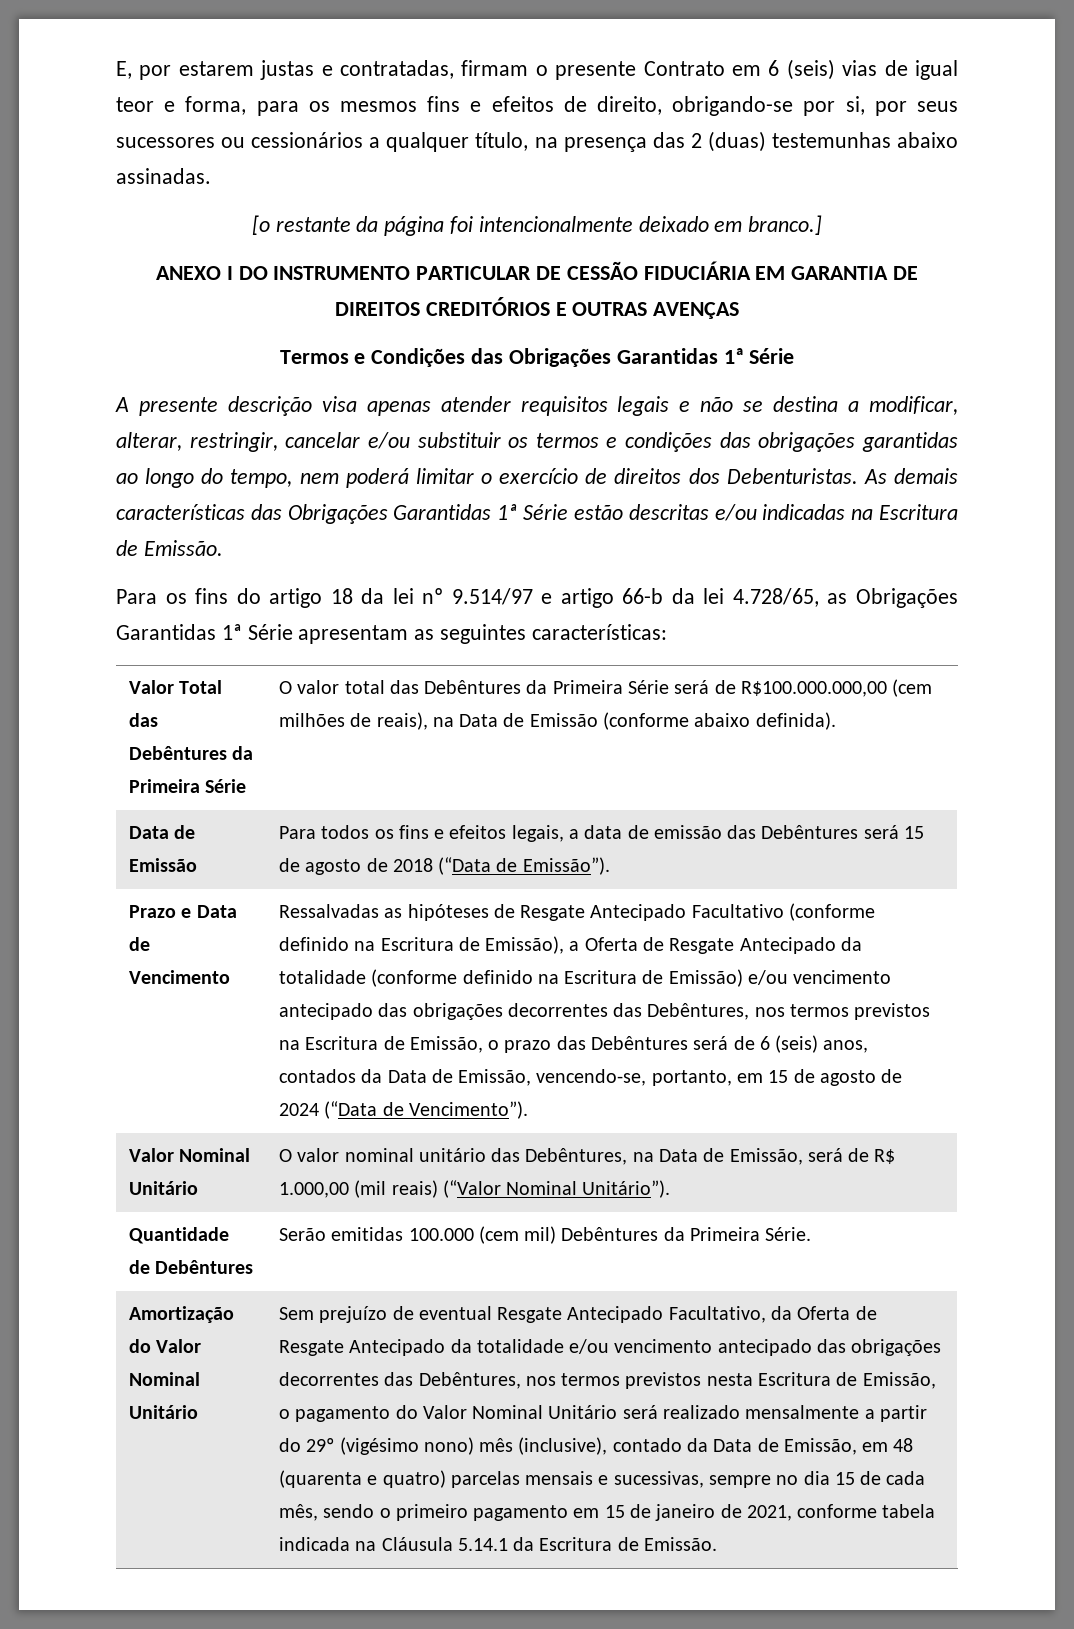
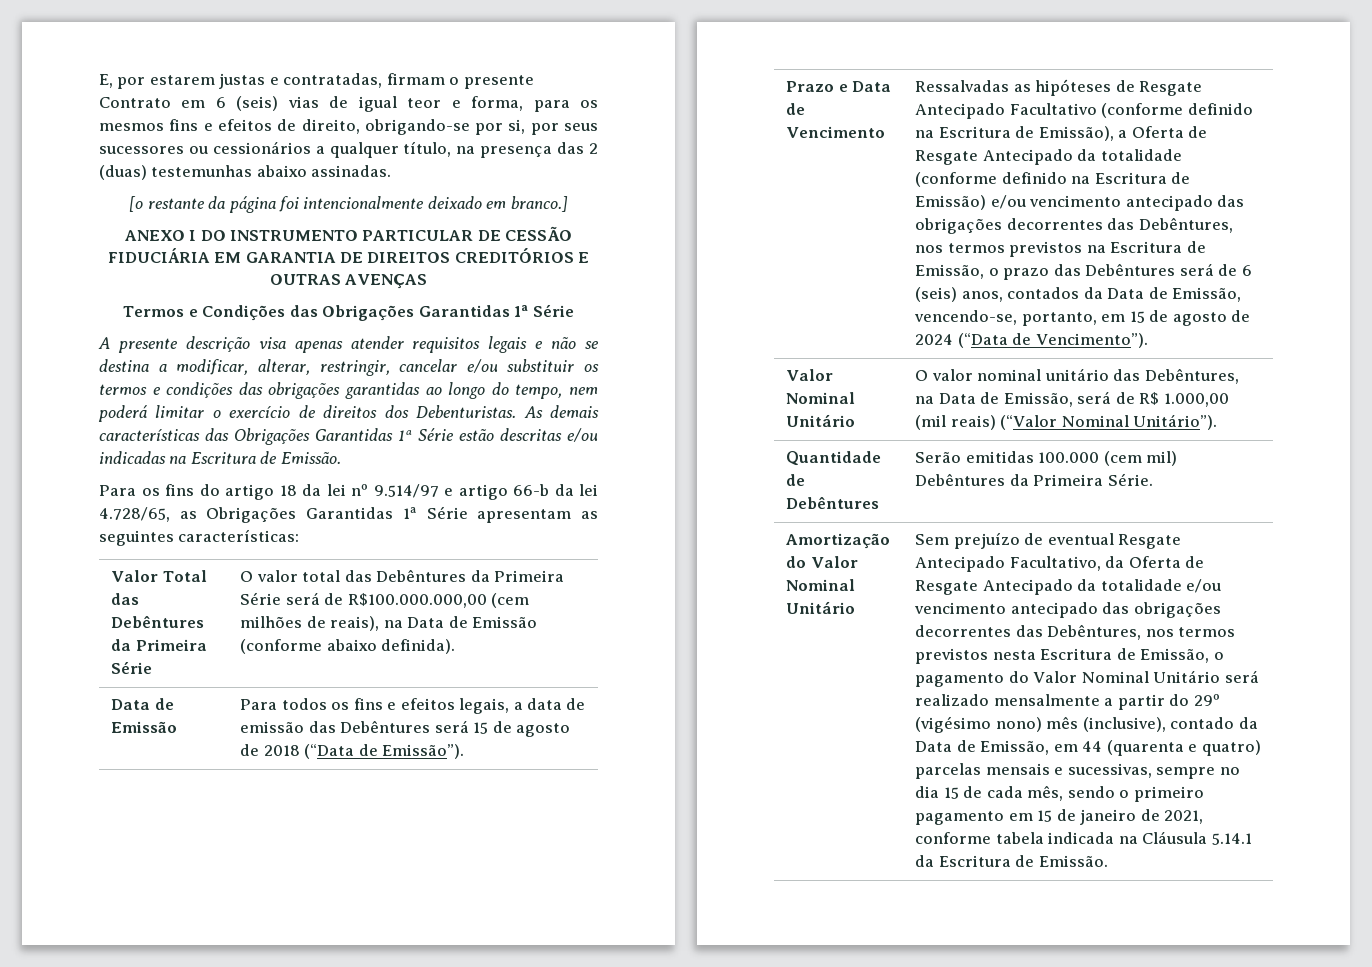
- Sem prejuízo de eventual Resgate Antecipado Facultativo, da Oferta de Resgate Antecipado da totalidade e/ou vencimento antecipado das obrigações decorrentes das Debêntures, nos termos previstos nesta Escritura de Emissão, o pagamento do Valor Nominal Unitário será realizado mensalmente a partir do 29º (vigésimo nono) mês (inclusive), contado da Data de Emissão, em 48 (quarenta e quatro) parcelas mensais e sucessivas, sempre no dia 15 de cada mês, sendo o primeiro pagamento em 15 de janeiro de 2021, conforme tabela indicada na Cláusula 5.14.1 da Escritura de Emissão.
+ Sem prejuízo de eventual Resgate Antecipado Facultativo, da Oferta de Resgate Antecipado da totalidade e/ou vencimento antecipado das obrigações decorrentes das Debêntures, nos termos previstos nesta Escritura de Emissão, o pagamento do Valor Nominal Unitário será realizado mensalmente a partir do 29º (vigésimo nono) mês (inclusive), contado da Data de Emissão, em 44 (quarenta e quatro) parcelas mensais e sucessivas, sempre no dia 15 de cada mês, sendo o primeiro pagamento em 15 de janeiro de 2021, conforme tabela indicada na Cláusula 5.14.1 da Escritura de Emissão.

